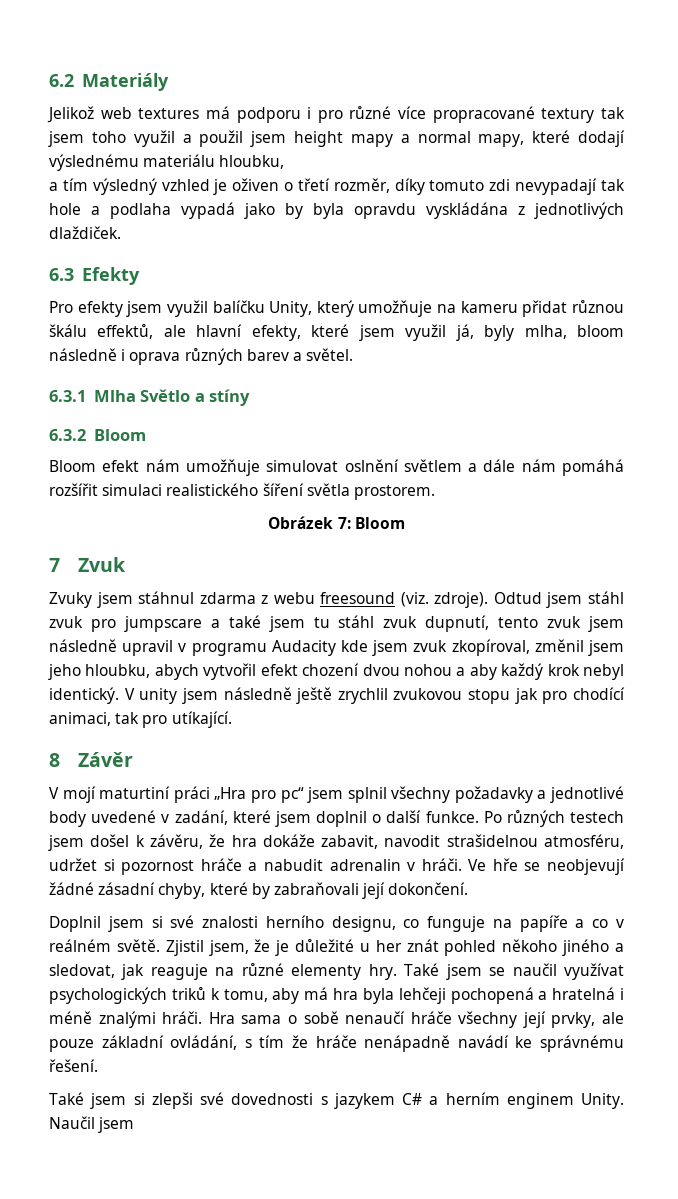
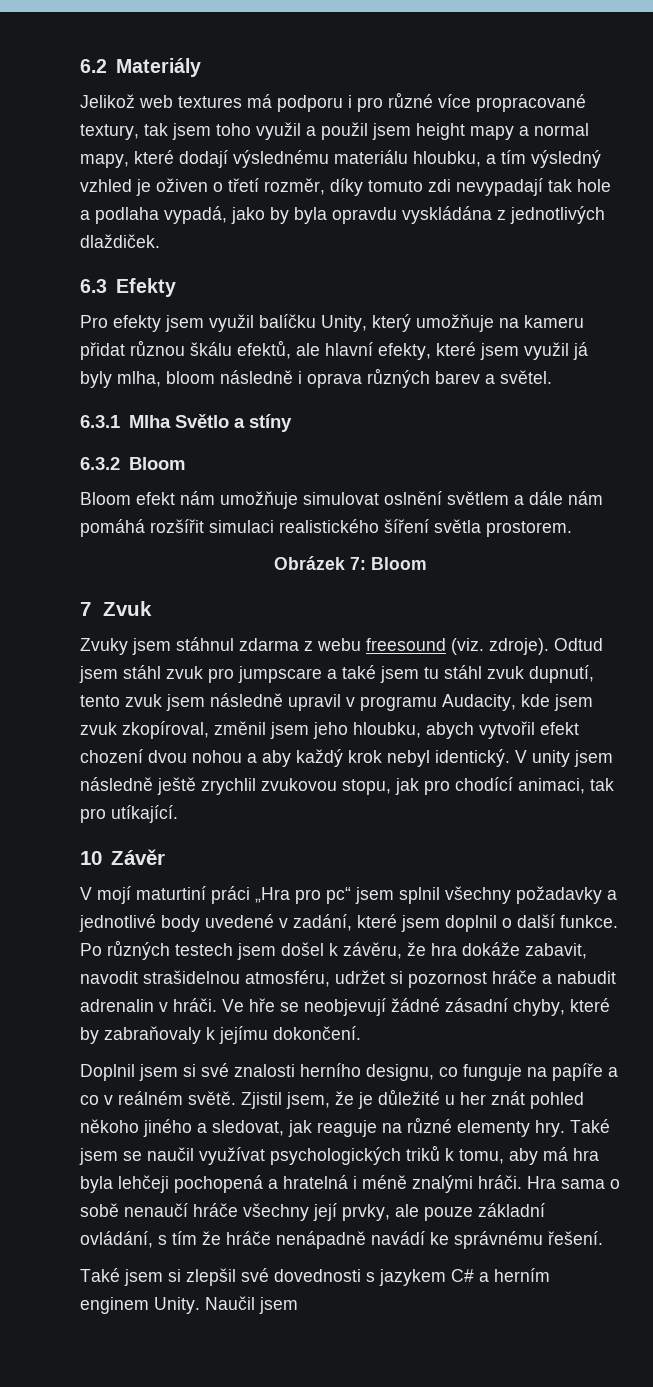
- Jelikož web textures má podporu i pro různé více propracované textury tak jsem toho využil a použil jsem height mapy a normal mapy, které dodají výslednému materiálu hloubku,
- a tím výsledný vzhled je oživen o třetí rozměr, díky tomuto zdi nevypadají tak hole a podlaha vypadá jako by byla opravdu vyskládána z jednotlivých dlaždiček.
+ Jelikož web textures má podporu i pro různé více propracované textury, tak jsem toho využil a použil jsem height mapy a normal mapy, které dodají výslednému materiálu hloubku, a tím výsledný vzhled je oživen o třetí rozměr, díky tomuto zdi nevypadají tak hole a podlaha vypadá, jako by byla opravdu vyskládána z jednotlivých dlaždiček.
- Pro efekty jsem využil balíčku Unity, který umožňuje na kameru přidat různou škálu effektů, ale hlavní efekty, které jsem využil já, byly mlha, bloom následně i oprava různých barev a světel.
+ Pro efekty jsem využil balíčku Unity, který umožňuje na kameru přidat různou škálu efektů, ale hlavní efekty, které jsem využil já byly mlha, bloom následně i oprava různých barev a světel.
- Odtud jsem stáhl zvuk pro jumpscare a také jsem tu stáhl zvuk dupnutí, tento zvuk jsem následně upravil v programu Audacity kde jsem zvuk zkopíroval, změnil jsem jeho hloubku, abych vytvořil efekt chození dvou nohou a aby každý krok nebyl identický.
+ Odtud jsem stáhl zvuk pro jumpscare a také jsem tu stáhl zvuk dupnutí, tento zvuk jsem následně upravil v programu Audacity, kde jsem zvuk zkopíroval, změnil jsem jeho hloubku, abych vytvořil efekt chození dvou nohou a aby každý krok nebyl identický.
- V unity jsem následně ještě zrychlil zvukovou stopu jak pro chodící animaci, tak pro utíkající.
+ V unity jsem následně ještě zrychlil zvukovou stopu, jak pro chodící animaci, tak pro utíkající.
- 8 Závěr
+ 10 Závěr
- Ve hře se neobjevují žádné zásadní chyby, které by zabraňovali její dokončení.
+ Ve hře se neobjevují žádné zásadní chyby, které by zabraňovaly k jejímu dokončení.
- Také jsem si zlepši své dovednosti s jazykem C# a herním enginem Unity.
+ Také jsem si zlepšil své dovednosti s jazykem C# a herním enginem Unity.

